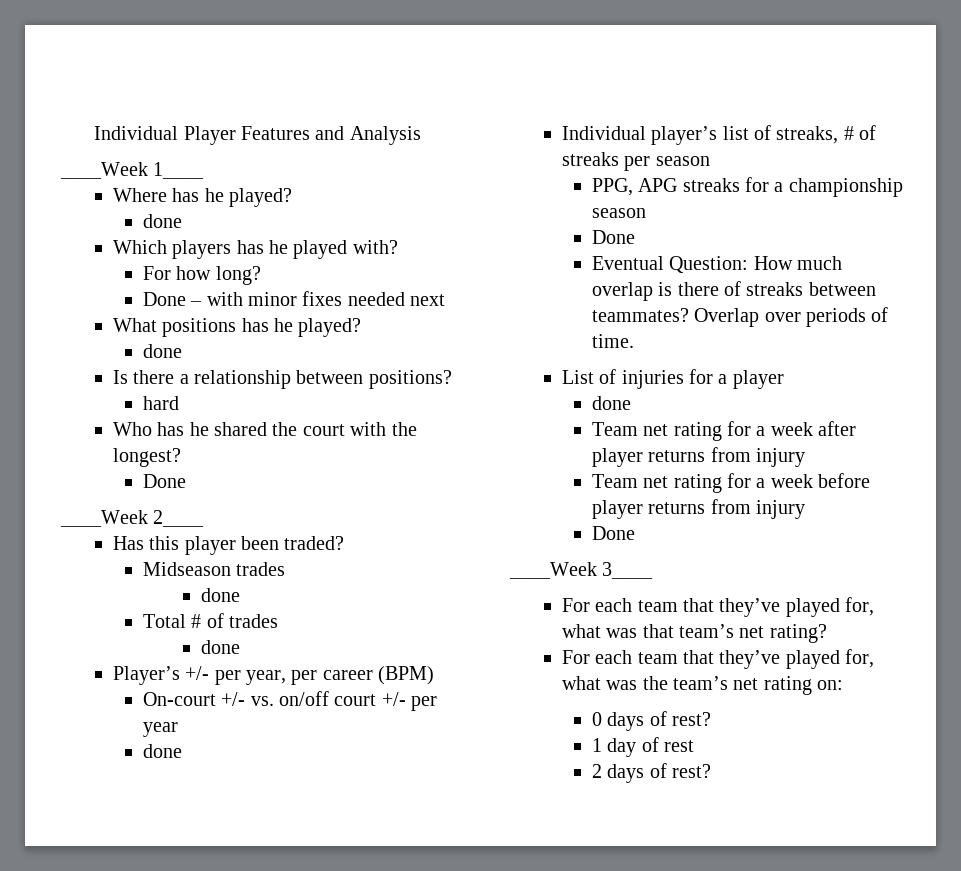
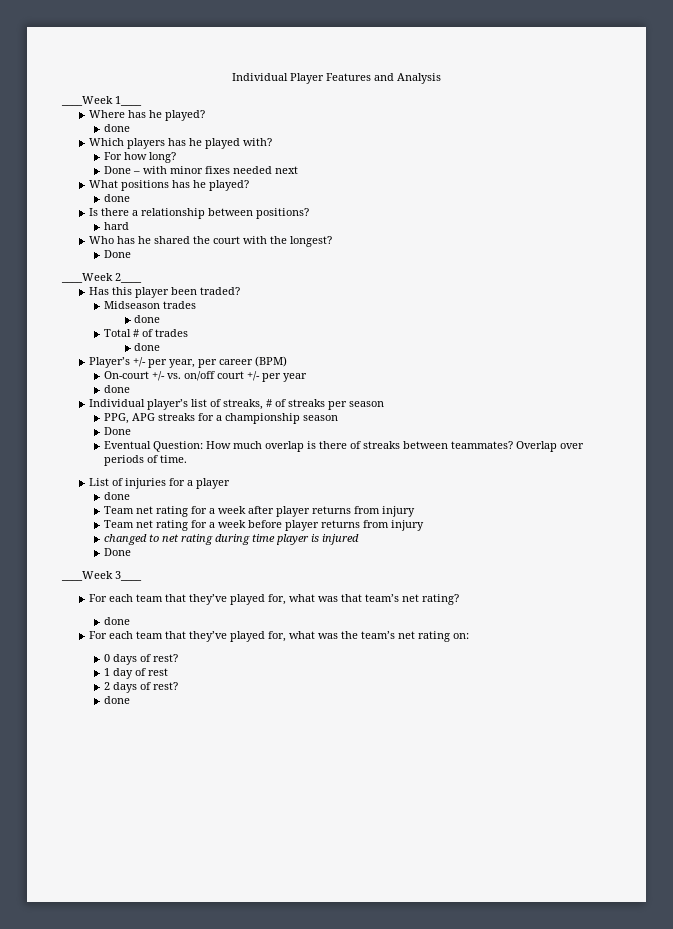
+ changed to net rating during time player is injured
  For each team that they’ve played for, what was that team’s net rating?
+ done
  2 days of rest?
+ done

